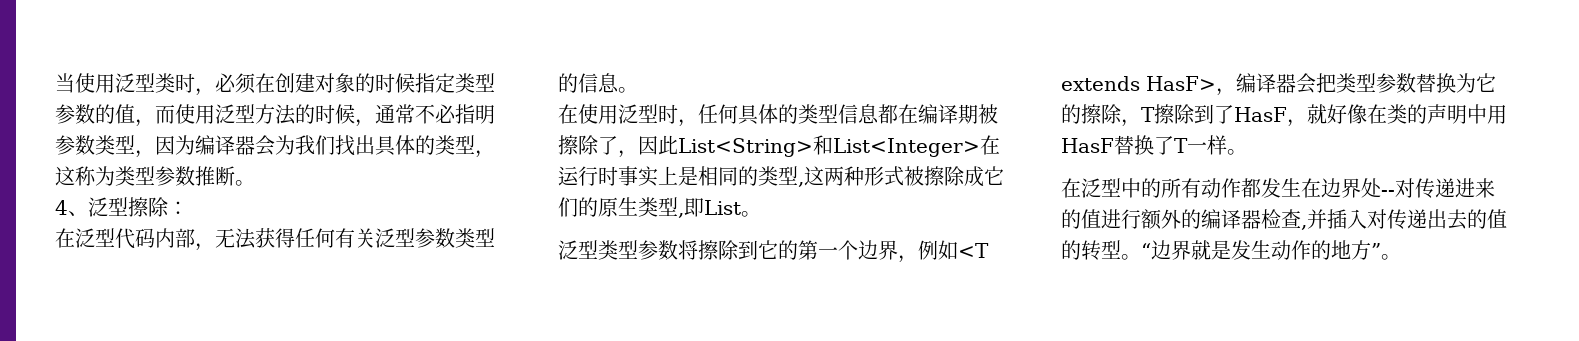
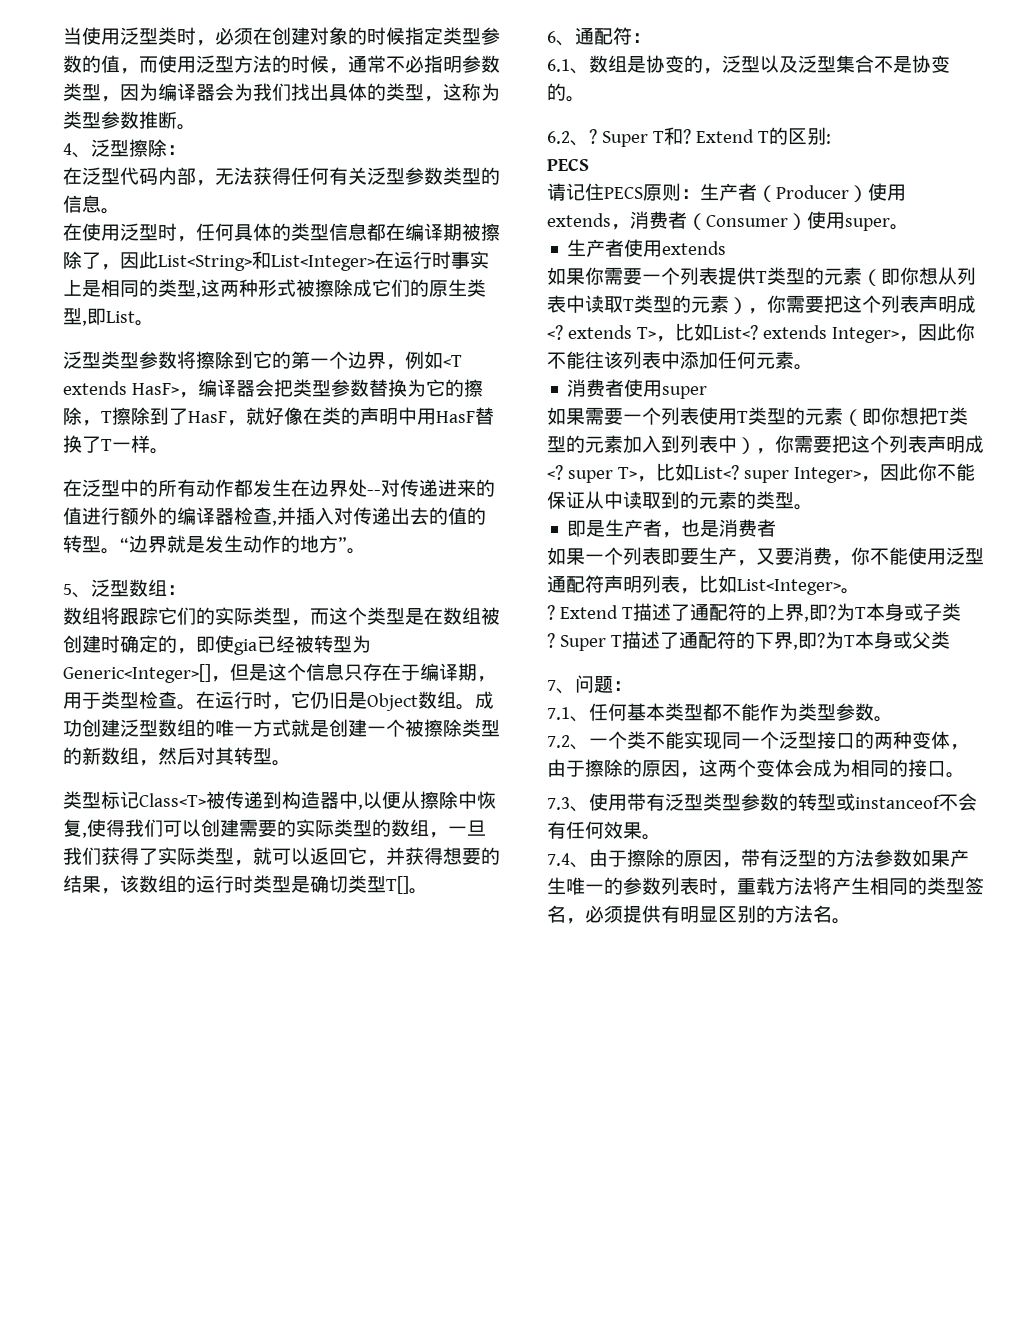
+ 5、泛型数组：
+ 数组将跟踪它们的实际类型，而这个类型是在数组被创建时确定的，即使gia已经被转型为Generic<Integer>[]，但是这个信息只存在于编译期，用于类型检查。在运行时，它仍旧是Object数组。成功创建泛型数组的唯一方式就是创建一个被擦除类型的新数组，然后对其转型。
+ 类型标记Class<T>被传递到构造器中,以便从擦除中恢复,使得我们可以创建需要的实际类型的数组，一旦我们获得了实际类型，就可以返回它，并获得想要的结果，该数组的运行时类型是确切类型T[]。
+ 6、通配符：
+ 6.1、数组是协变的，泛型以及泛型集合不是协变的。
+ 6.2、? Super T和? Extend T的区别:
+ PECS
+ 请记住PECS原则：生产者（Producer）使用extends，消费者（Consumer）使用super。
+ 生产者使用extends
+ 如果你需要一个列表提供T类型的元素（即你想从列表中读取T类型的元素），你需要把这个列表声明成<? extends T>，比如List<? extends Integer>，因此你不能往该列表中添加任何元素。
+ 消费者使用super
+ 如果需要一个列表使用T类型的元素（即你想把T类型的元素加入到列表中），你需要把这个列表声明成<? super T>，比如List<? super Integer>，因此你不能保证从中读取到的元素的类型。
+ 即是生产者，也是消费者
+ 如果一个列表即要生产，又要消费，你不能使用泛型通配符声明列表，比如List<Integer>。
+ ? Extend T描述了通配符的上界,即?为T本身或子类
+ ? Super T描述了通配符的下界,即?为T本身或父类
+ 7、问题：
+ 7.1、任何基本类型都不能作为类型参数。
+ 7.2、一个类不能实现同一个泛型接口的两种变体，由于擦除的原因，这两个变体会成为相同的接口。
+ 7.3、使用带有泛型类型参数的转型或instanceof不会有任何效果。
+ 7.4、由于擦除的原因，带有泛型的方法参数如果产生唯一的参数列表时，重载方法将产生相同的类型签名，必须提供有明显区别的方法名。

